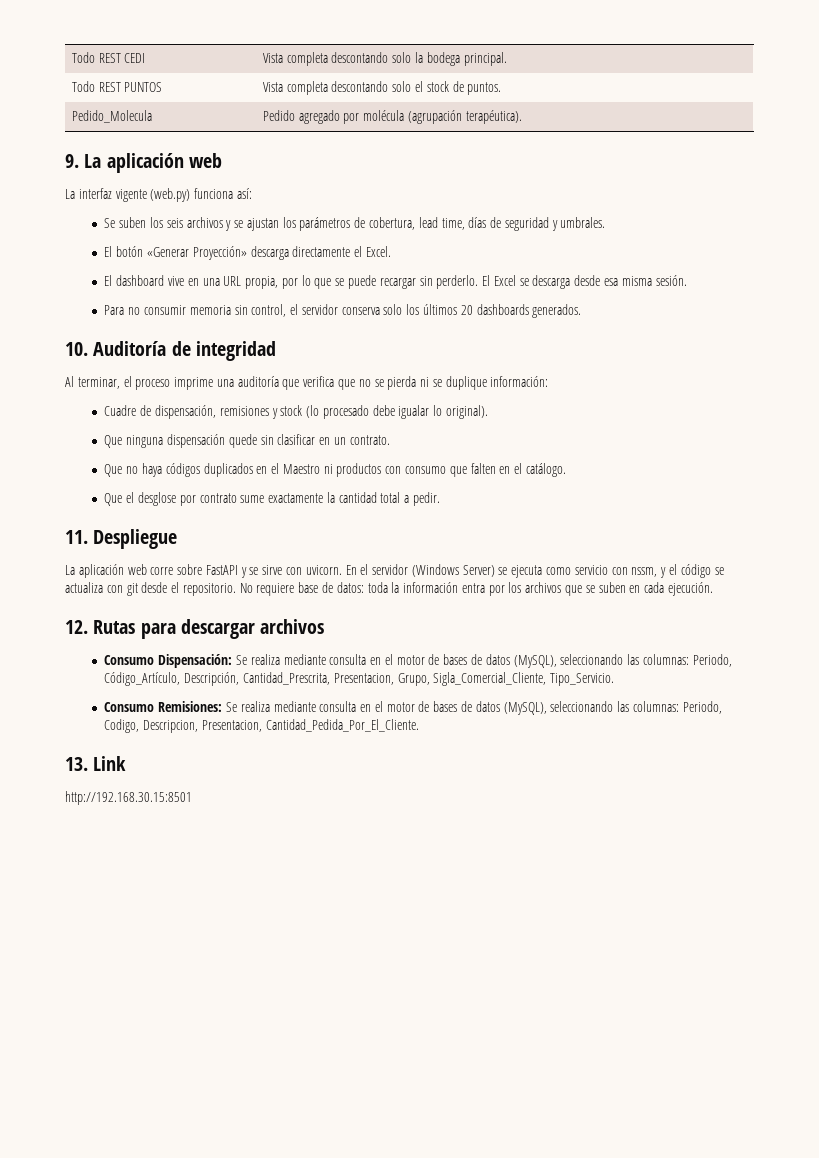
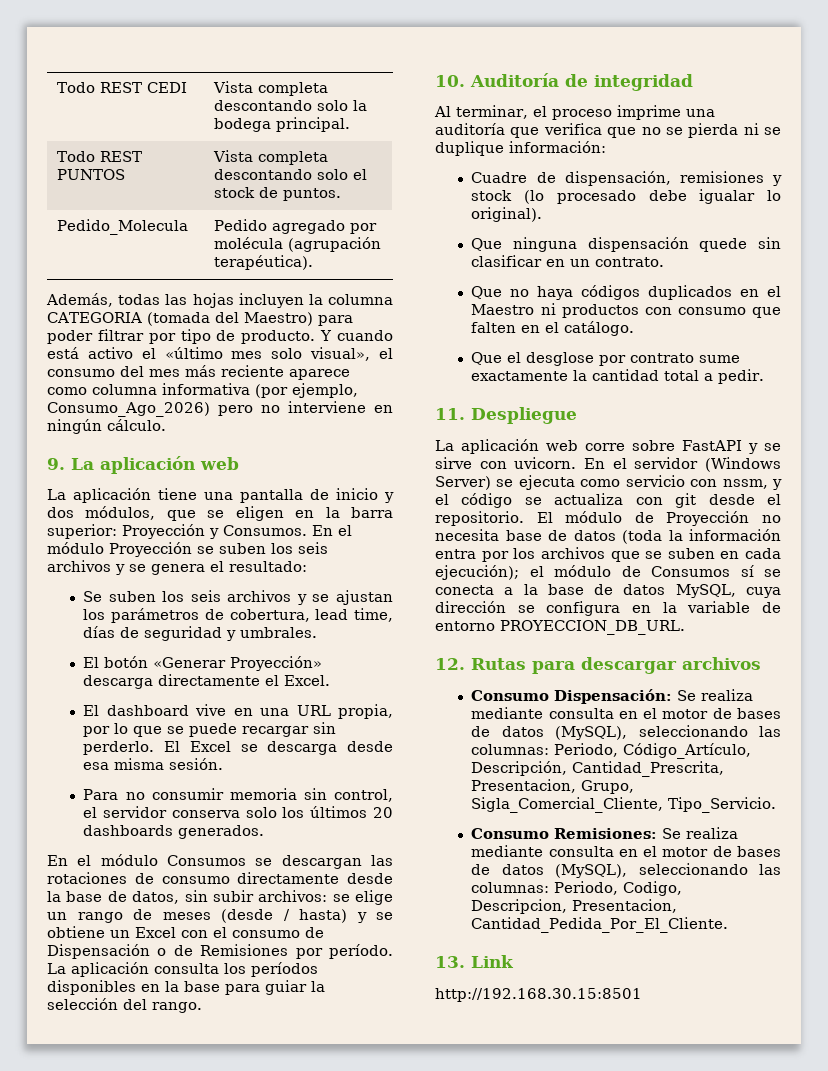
+ Además, todas las hojas incluyen la columna CATEGORIA (tomada del Maestro) para poder filtrar por tipo de producto. Y cuando está activo el «último mes solo visual», el consumo del mes más reciente aparece como columna informativa (por ejemplo, Consumo_Ago_2026) pero no interviene en ningún cálculo.
- La interfaz vigente (web.py) funciona así:
+ La aplicación tiene una pantalla de inicio y dos módulos, que se eligen en la barra superior: Proyección y Consumos. En el módulo Proyección se suben los seis archivos y se genera el resultado:
+ En el módulo Consumos se descargan las rotaciones de consumo directamente desde la base de datos, sin subir archivos: se elige un rango de meses (desde / hasta) y se obtiene un Excel con el consumo de Dispensación o de Remisiones por período. La aplicación consulta los períodos disponibles en la base para guiar la selección del rango.
- No requiere base de datos: toda la información entra por los archivos que se suben en cada ejecución.
+ El módulo de Proyección no necesita base de datos (toda la información entra por los archivos que se suben en cada ejecución); el módulo de Consumos sí se conecta a la base de datos MySQL, cuya dirección se configura en la variable de entorno PROYECCION_DB_URL.

